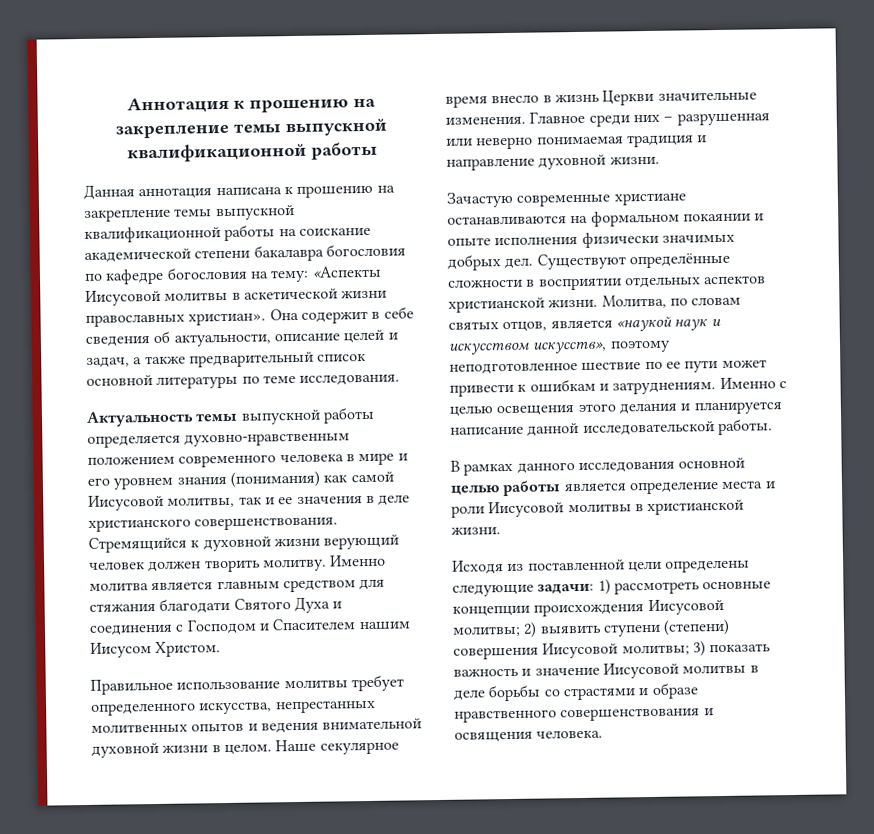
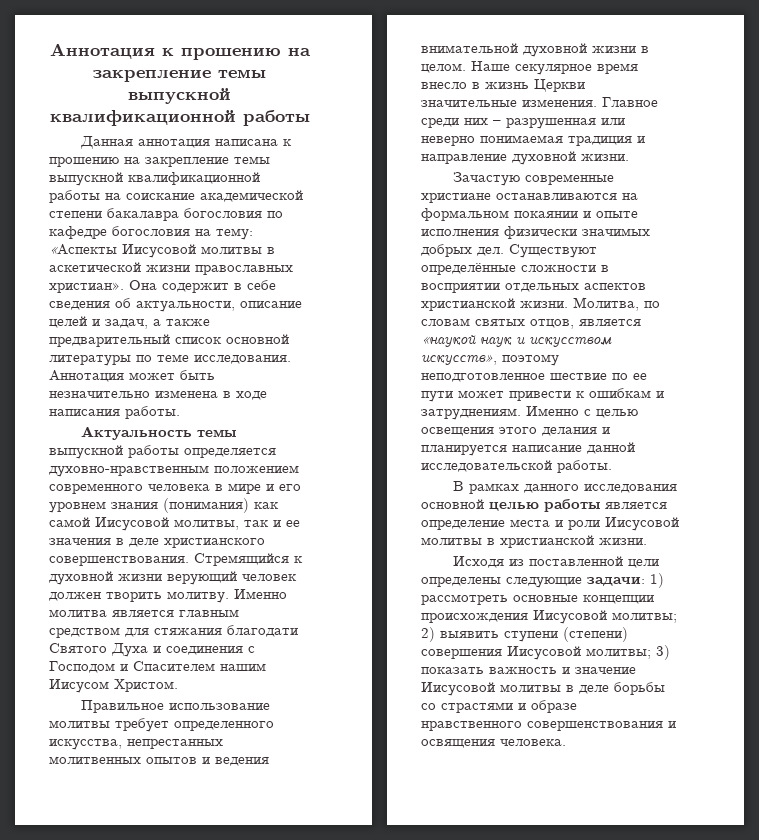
+ Аннотация может быть незначительно изменена в ходе написания работы.

